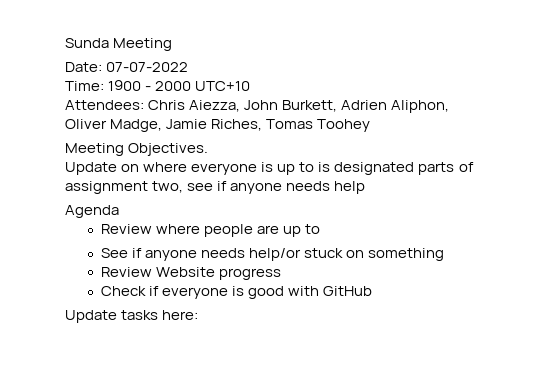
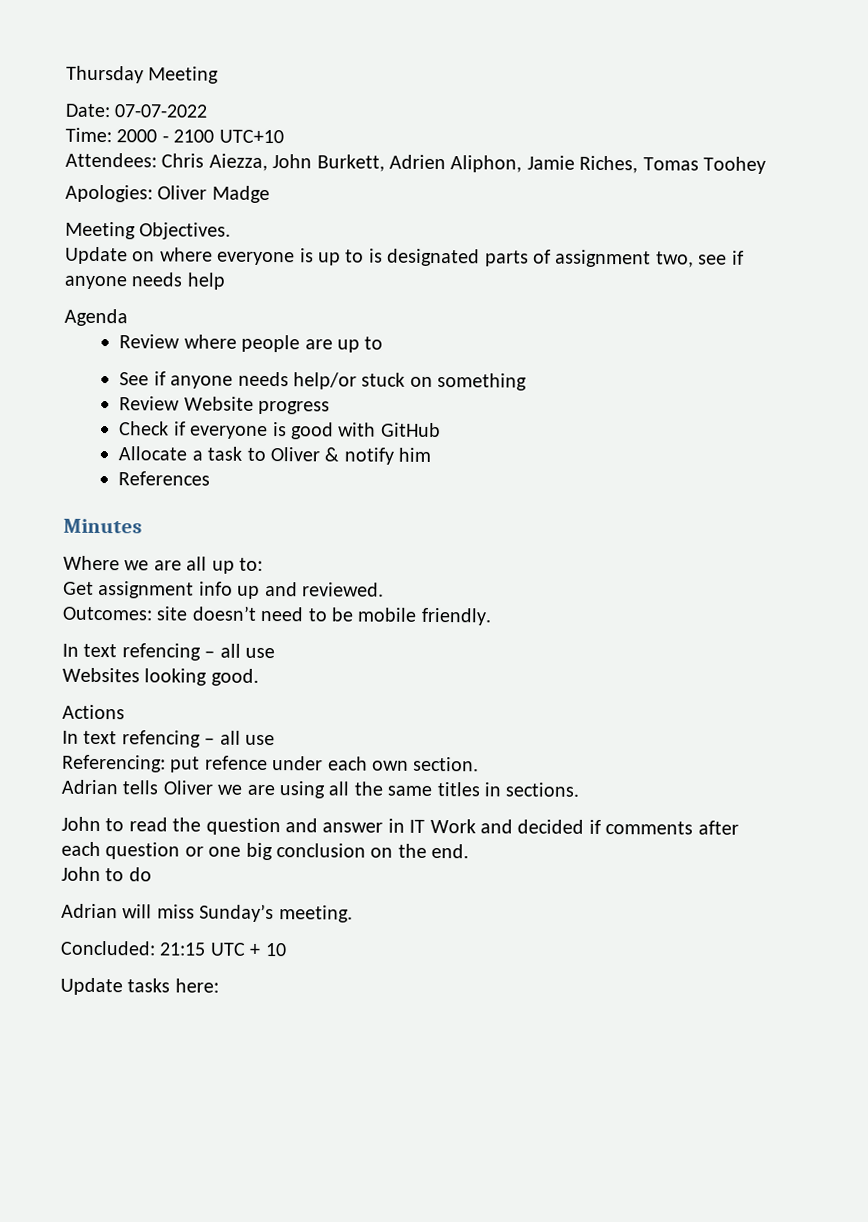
- Sunda Meeting
+ Thursday Meeting
- Time: 1900 - 2000 UTC+10
+ Time: 2000 - 2100 UTC+10
- Attendees: Chris Aiezza, John Burkett, Adrien Aliphon, Oliver Madge, Jamie Riches, Tomas Toohey
+ Attendees: Chris Aiezza, John Burkett, Adrien Aliphon, Jamie Riches, Tomas Toohey
+ Apologies: Oliver Madge
+ Allocate a task to Oliver & notify him
+ References
+ Minutes
+ Where we are all up to:
+ Get assignment info up and reviewed.
+ Outcomes: site doesn’t need to be mobile friendly.
+ In text refencing – all use
+ Websites looking good.
+ Actions
+ In text refencing – all use
+ Referencing: put refence under each own section.
+ Adrian tells Oliver we are using all the same titles in sections.
+ John to read the question and answer in IT Work and decided if comments after each question or one big conclusion on the end.
+ John to do
+ Adrian will miss Sunday’s meeting.
+ Concluded: 21:15 UTC + 10

